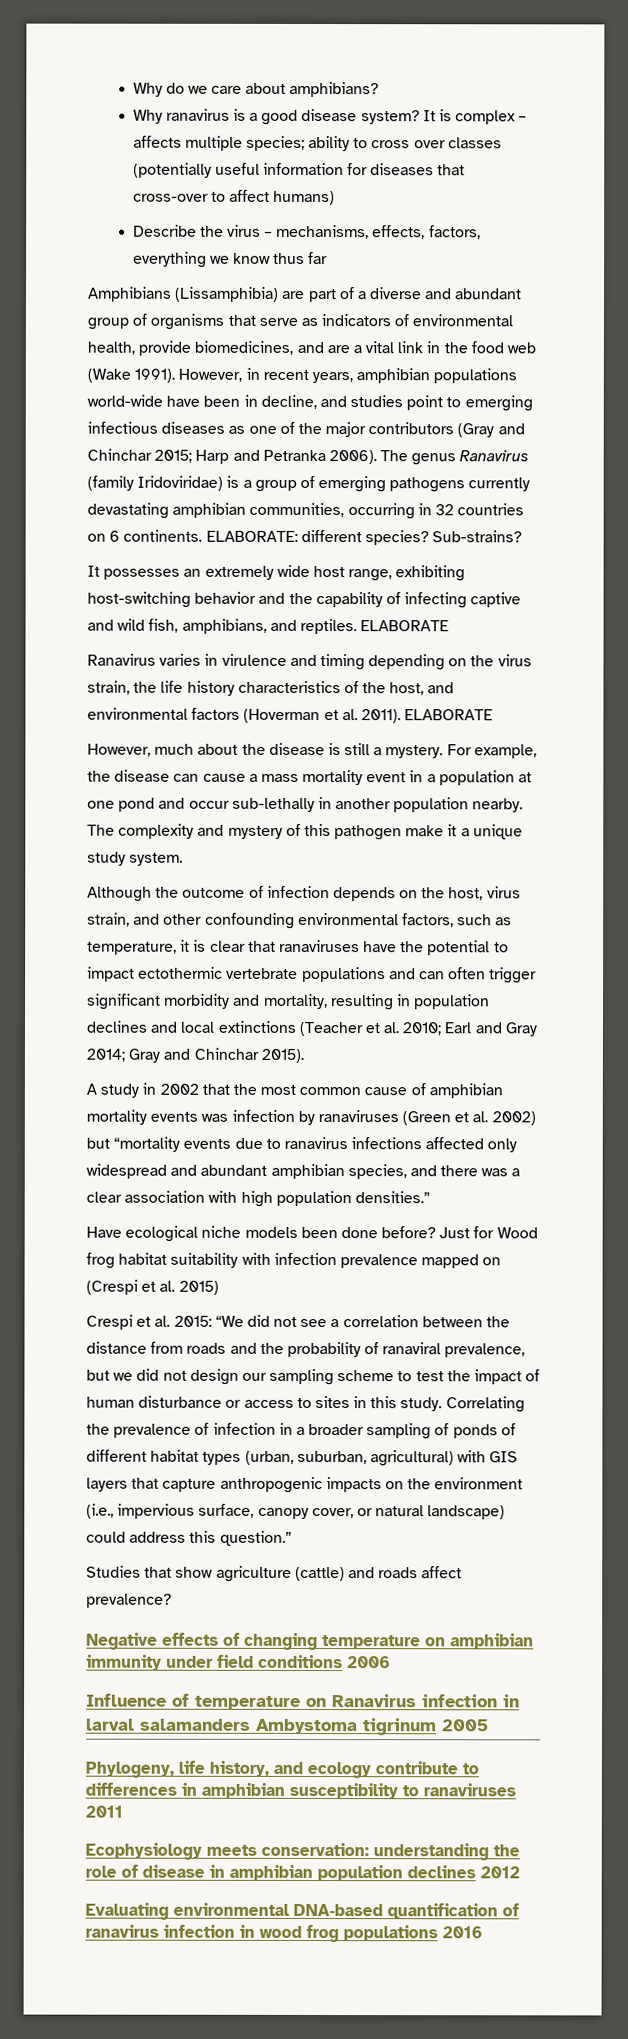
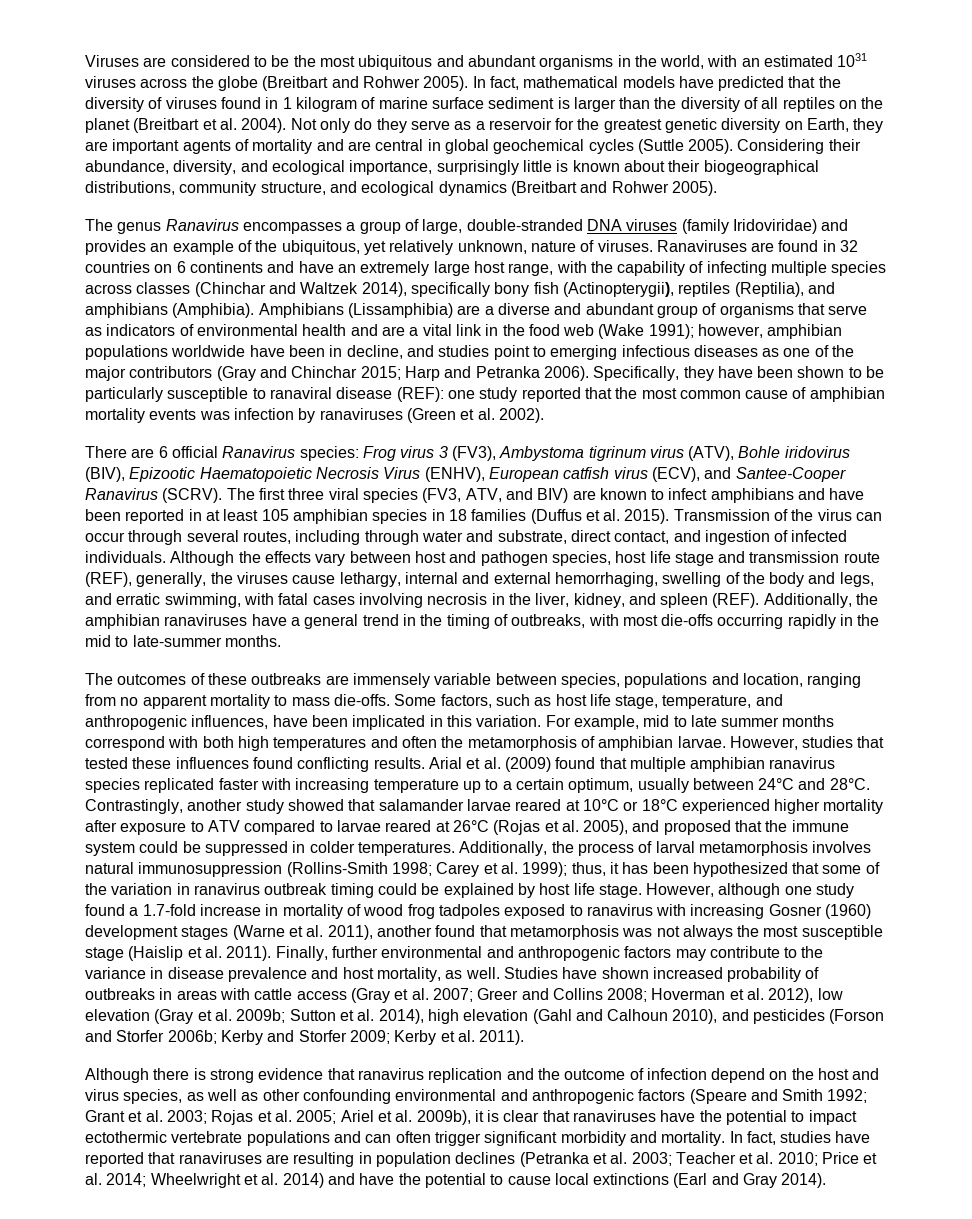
- Why do we care about amphibians?
- Why ranavirus is a good disease system? It is complex – affects multiple species; ability to cross over classes (potentially useful information for diseases that cross-over to affect humans)
- Describe the virus – mechanisms, effects, factors, everything we know thus far
- Amphibians (Lissamphibia) are part of a diverse and abundant group of organisms that serve as indicators of environmental health, provide biomedicines, and are a vital link in the food web (Wake 1991). However, in recent years, amphibian populations world-wide have been in decline, and studies point to emerging infectious diseases as one of the major contributors (Gray and Chinchar 2015; Harp and Petranka 2006).
+ Viruses are considered to be the most ubiquitous and abundant organisms in the world, with an estimated 1031 viruses across the globe (Breitbart and Rohwer 2005). In fact, mathematical models have predicted that the diversity of viruses found in 1 kilogram of marine surface sediment is larger than the diversity of all reptiles on the planet (Breitbart et al. 2004). Not only do they serve as a reservoir for the greatest genetic diversity on Earth, they are important agents of mortality and are central in global geochemical cycles (Suttle 2005). Considering their abundance, diversity, and ecological importance, surprisingly little is known about their biogeographical distributions, community structure, and ecological dynamics (Breitbart and Rohwer 2005).
+ The genus Ranavirus encompasses a group of large, double-stranded DNA viruses (family Iridoviridae) and provides an example of the ubiquitous, yet relatively unknown, nature of viruses. Ranaviruses are found in 32 countries on 6 continents and have an extremely large host range, with the capability of infecting multiple species across classes (Chinchar and Waltzek 2014), specifically bony fish (Actinopterygii), reptiles (Reptilia), and amphibians (Amphibia). Amphibians (Lissamphibia) are a diverse and abundant group of organisms that serve as indicators of environmental health and are a vital link in the food web (Wake 1991); however, amphibian populations worldwide have been in decline, and studies point to emerging infectious diseases as one of the major contributors (Gray and Chinchar 2015; Harp and Petranka 2006).
- The genus Ranavirus (family Iridoviridae) is a group of emerging pathogens currently devastating amphibian communities, occurring in 32 countries on 6 continents. ELABORATE: different species? Sub-strains?
- It possesses an extremely wide host range, exhibiting host-switching behavior and the capability of infecting captive and wild fish, amphibians, and reptiles. ELABORATE
- Ranavirus varies in virulence and timing depending on the virus strain, the life history characteristics of the host, and environmental factors (Hoverman et al. 2011). ELABORATE
- However, much about the disease is still a mystery. For example, the disease can cause a mass mortality event in a population at one pond and occur sub-lethally in another population nearby. The complexity and mystery of this pathogen make it a unique study system.
- Although the outcome of infection depends on the host, virus strain, and other confounding environmental factors, such as temperature, it is clear that ranaviruses have the potential to impact ectothermic vertebrate populations and can often trigger significant morbidity and mortality, resulting in population declines and local extinctions (Teacher et al. 2010; Earl and Gray 2014; Gray and Chinchar 2015).
- A study in 2002 that the most common cause of amphibian mortality events was infection by ranaviruses (Green et al. 2002) but “mortality events due to ranavirus infections affected only widespread and abundant amphibian species, and there was a clear association with high population densities.”
- Have ecological niche models been done before? Just for Wood frog habitat suitability with infection prevalence mapped on (Crespi et al. 2015)
- Crespi et al. 2015: “We did not see a correlation between the distance from roads and the probability of ranaviral prevalence, but we did not design our sampling scheme to test the impact of human disturbance or access to sites in this study. Correlating the prevalence of infection in a broader sampling of ponds of different habitat types (urban, suburban, agricultural) with GIS layers that capture anthropogenic impacts on the environment (i.e., impervious surface, canopy cover, or natural landscape) could address this question.”
- Studies that show agriculture (cattle) and roads affect prevalence?
- Negative effects of changing temperature on amphibian immunity under field conditions 2006
- Influence of temperature on Ranavirus infection in larval salamanders Ambystoma tigrinum 2005
- Phylogeny, life history, and ecology contribute to differences in amphibian susceptibility to ranaviruses 2011
- Ecophysiology meets conservation: understanding the role of disease in amphibian population declines 2012
- Evaluating environmental DNA‐based quantification of ranavirus infection in wood frog populations 2016
+ Specifically, they have been shown to be particularly susceptible to ranaviral disease (REF): one study reported that the most common cause of amphibian mortality events was infection by ranaviruses (Green et al. 2002).
+ There are 6 official Ranavirus species: Frog virus 3 (FV3), Ambystoma tigrinum virus (ATV), Bohle iridovirus (BIV), Epizootic Haematopoietic Necrosis Virus (ENHV), European catfish virus (ECV), and Santee-Cooper Ranavirus (SCRV). The first three viral species (FV3, ATV, and BIV) are known to infect amphibians and have been reported in at least 105 amphibian species in 18 families (Duffus et al. 2015). Transmission of the virus can occur through several routes, including through water and substrate, direct contact, and ingestion of infected individuals. Although the effects vary between host and pathogen species, host life stage and transmission route (REF), generally, the viruses cause lethargy, internal and external hemorrhaging, swelling of the body and legs, and erratic swimming, with fatal cases involving necrosis in the liver, kidney, and spleen (REF). Additionally, the amphibian ranaviruses have a general trend in the timing of outbreaks, with most die-offs occurring rapidly in the mid to late-summer months.
+ The outcomes of these outbreaks are immensely variable between species, populations and location, ranging from no apparent mortality to mass die-offs. Some factors, such as host life stage, temperature, and anthropogenic influences, have been implicated in this variation. For example, mid to late summer months correspond with both high temperatures and often the metamorphosis of amphibian larvae. However, studies that tested these influences found conflicting results. Arial et al. (2009) found that multiple amphibian ranavirus species replicated faster with increasing temperature up to a certain optimum, usually between 24°C and 28°C. Contrastingly, another study showed that salamander larvae reared at 10°C or 18°C experienced higher mortality after exposure to ATV compared to larvae reared at 26°C (Rojas et al. 2005), and proposed that the immune system could be suppressed in colder temperatures. Additionally, the process of larval metamorphosis involves natural immunosuppression (Rollins-Smith 1998; Carey et al. 1999); thus, it has been hypothesized that some of the variation in ranavirus outbreak timing could be explained by host life stage. However, although one study found a 1.7-fold increase in mortality of wood frog tadpoles exposed to ranavirus with increasing Gosner (1960) development stages (Warne et al. 2011), another found that metamorphosis was not always the most susceptible stage (Haislip et al. 2011). Finally, further environmental and anthropogenic factors may contribute to the variance in disease prevalence and host mortality, as well. Studies have shown increased probability of outbreaks in areas with cattle access (Gray et al. 2007; Greer and Collins 2008; Hoverman et al. 2012), low elevation (Gray et al. 2009b; Sutton et al. 2014), high elevation (Gahl and Calhoun 2010), and pesticides (Forson and Storfer 2006b; Kerby and Storfer 2009; Kerby et al. 2011).
+ Although there is strong evidence that ranavirus replication and the outcome of infection depend on the host and virus species, as well as other confounding environmental and anthropogenic factors (Speare and Smith 1992; Grant et al. 2003; Rojas et al. 2005; Ariel et al. 2009b), it is clear that ranaviruses have the potential to impact ectothermic vertebrate populations and can often trigger significant morbidity and mortality. In fact, studies have reported that ranaviruses are resulting in population declines (Petranka et al. 2003; Teacher et al. 2010; Price et al. 2014; Wheelwright et al. 2014) and have the potential to cause local extinctions (Earl and Gray 2014).

